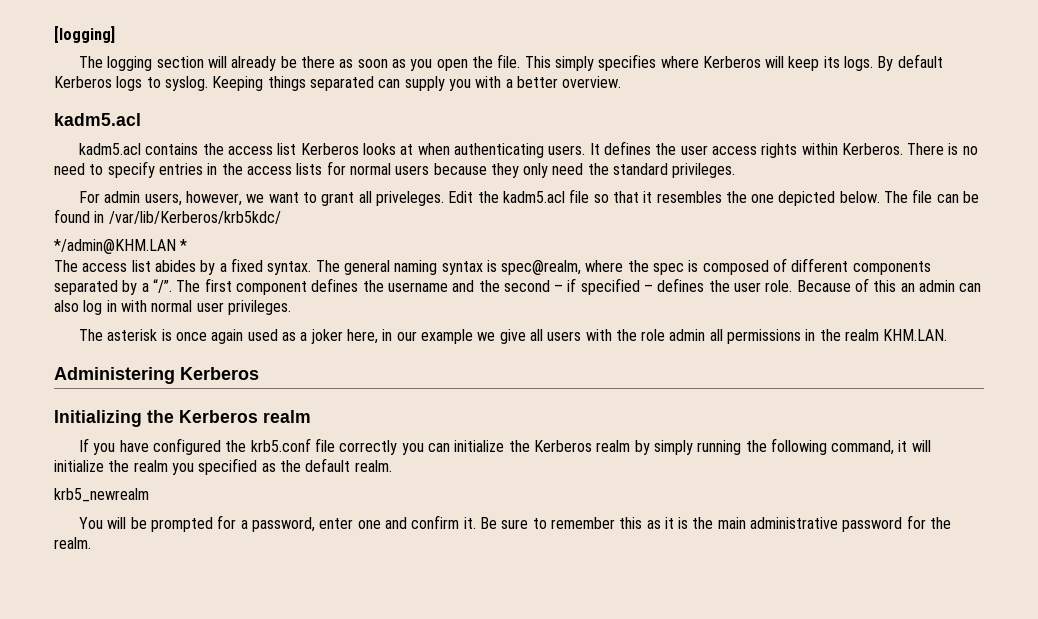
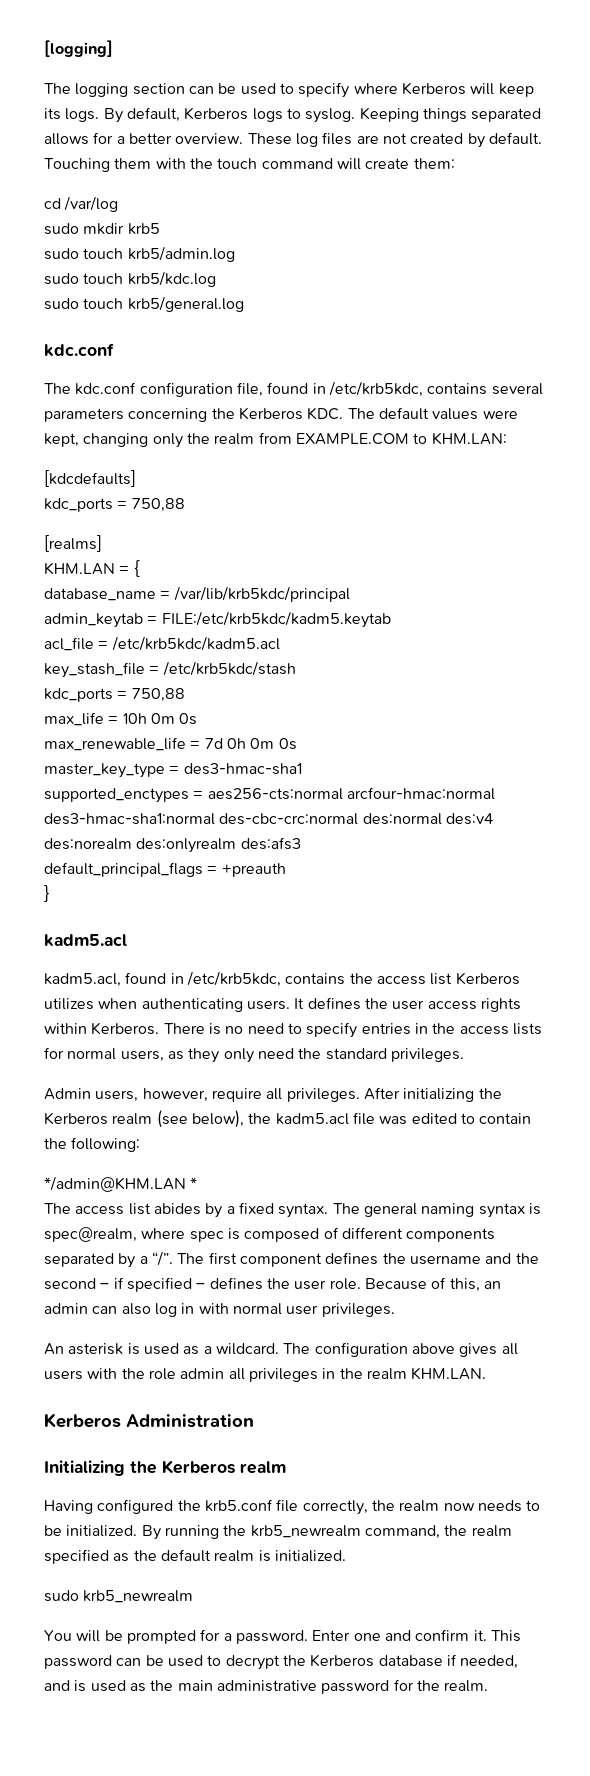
- The logging section will already be there as soon as you open the file. This simply specifies where Kerberos will keep its logs.
+ The logging section can be used to specify where Kerberos will keep its logs.
- By default Kerberos logs to syslog.
+ By default, Kerberos logs to syslog.
- Keeping things separated can supply you with a better overview.
+ Keeping things separated allows for a better overview. These log files are not created by default. Touching them with the touch command will create them:
+ cd /var/log
+ sudo mkdir krb5
+ sudo touch krb5/admin.log
+ sudo touch krb5/kdc.log
+ sudo touch krb5/general.log
+ kdc.conf
+ The kdc.conf configuration file, found in /etc/krb5kdc, contains several parameters concerning the Kerberos KDC. The default values were kept, changing only the realm from EXAMPLE.COM to KHM.LAN:
+ [kdcdefaults]
+ kdc_ports = 750,88
+ [realms]
+ KHM.LAN = {
+ database_name = /var/lib/krb5kdc/principal
+ admin_keytab = FILE:/etc/krb5kdc/kadm5.keytab
+ acl_file = /etc/krb5kdc/kadm5.acl
+ key_stash_file = /etc/krb5kdc/stash
+ kdc_ports = 750,88
+ max_life = 10h 0m 0s
+ max_renewable_life = 7d 0h 0m 0s
+ master_key_type = des3-hmac-sha1
+ supported_enctypes = aes256-cts:normal arcfour-hmac:normal des3-hmac-sha1:normal des-cbc-crc:normal des:normal des:v4 des:norealm des:onlyrealm des:afs3
+ default_principal_flags = +preauth
+ }
  kadm5.acl
- kadm5.acl contains the access list Kerberos looks at when authenticating users.
+ kadm5.acl, found in /etc/krb5kdc, contains the access list Kerberos utilizes when authenticating users.
- There is no need to specify entries in the access lists for normal users because they only need the standard privileges.
+ There is no need to specify entries in the access lists for normal users, as they only need the standard privileges.
- For admin users, however, we want to grant all priveleges. Edit the kadm5.acl file so that it resembles the one depicted below. The file can be found in /var/lib/Kerberos/krb5kdc/
+ Admin users, however, require all privileges. After initializing the Kerberos realm (see below), the kadm5.acl file was edited to contain the following:
- The general naming syntax is spec@realm, where the spec is composed of different components separated by a “/”.
+ The general naming syntax is spec@realm, where spec is composed of different components separated by a “/”.
- Because of this an admin can also log in with normal user privileges.
+ Because of this, an admin can also log in with normal user privileges.
- The asterisk is once again used as a joker here, in our example we give all users with the role admin all permissions in the realm KHM.LAN.
+ An asterisk is used as a wildcard. The configuration above gives all users with the role admin all privileges in the realm KHM.LAN.
- Administering Kerberos
+ Kerberos Administration
- If you have configured the krb5.conf file correctly you can initialize the Kerberos realm by simply running the following command, it will initialize the realm you specified as the default realm.
- krb5_newrealm
+ Having configured the krb5.conf file correctly, the realm now needs to be initialized. By running the krb5_newrealm command, the realm specified as the default realm is initialized.
+ sudo krb5_newrealm
- You will be prompted for a password, enter one and confirm it.
+ You will be prompted for a password. Enter one and confirm it.
- Be sure to remember this as it is the main administrative password for the realm.
+ This password can be used to decrypt the Kerberos database if needed, and is used as the main administrative password for the realm.

